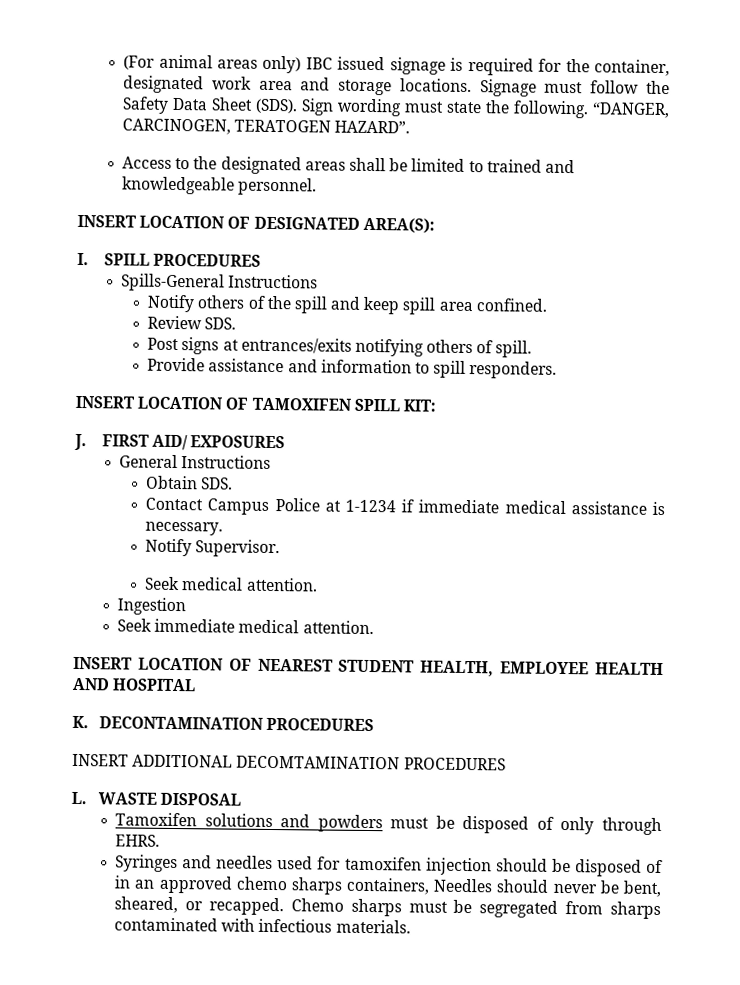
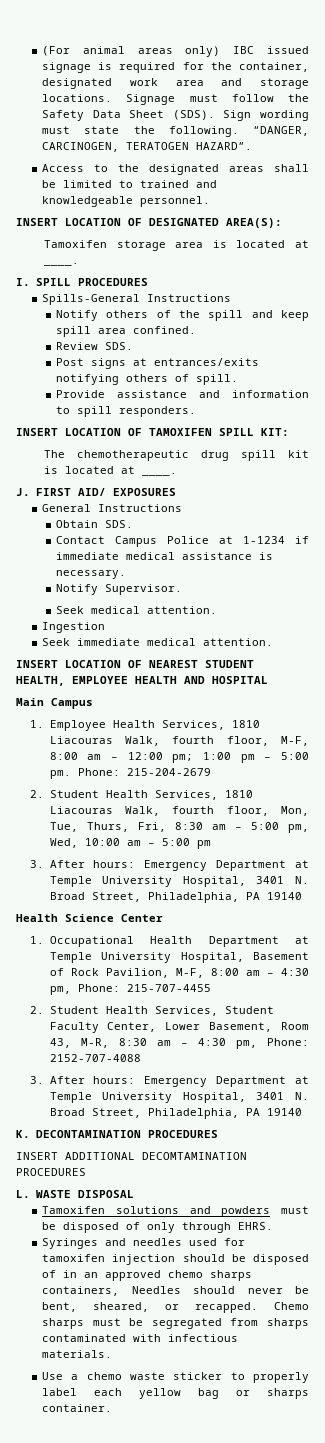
+ Tamoxifen storage area is located at ____.
+ The chemotherapeutic drug spill kit is located at ____.
+ Main Campus
+ 1. Employee Health Services, 1810 Liacouras Walk, fourth floor, M-F, 8:00 am – 12:00 pm; 1:00 pm – 5:00 pm. Phone: 215-204-2679
+ 2. Student Health Services, 1810 Liacouras Walk, fourth floor, Mon, Tue, Thurs, Fri, 8:30 am – 5:00 pm, Wed, 10:00 am – 5:00 pm
+ 3. After hours: Emergency Department at Temple University Hospital, 3401 N. Broad Street, Philadelphia, PA 19140
+ Health Science Center
+ 1. Occupational Health Department at Temple University Hospital, Basement of Rock Pavilion, M-F, 8:00 am – 4:30 pm, Phone: 215-707-4455
+ 2. Student Health Services, Student Faculty Center, Lower Basement, Room 43, M-R, 8:30 am – 4:30 pm, Phone: 2152-707-4088
+ 3. After hours: Emergency Department at Temple University Hospital, 3401 N. Broad Street, Philadelphia, PA 19140
+ Use a chemo waste sticker to properly label each yellow bag or sharps container.

